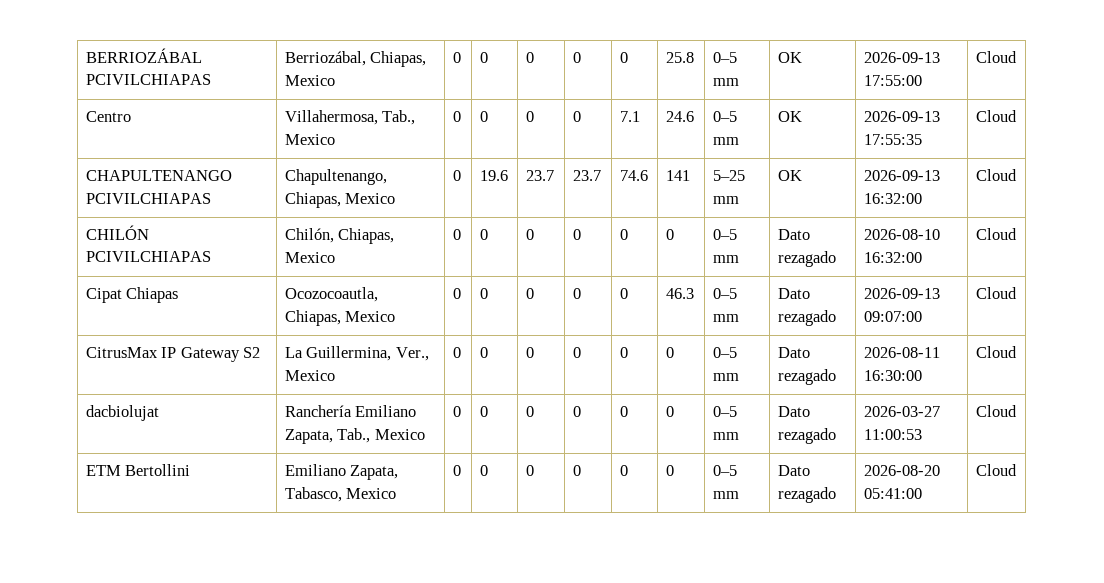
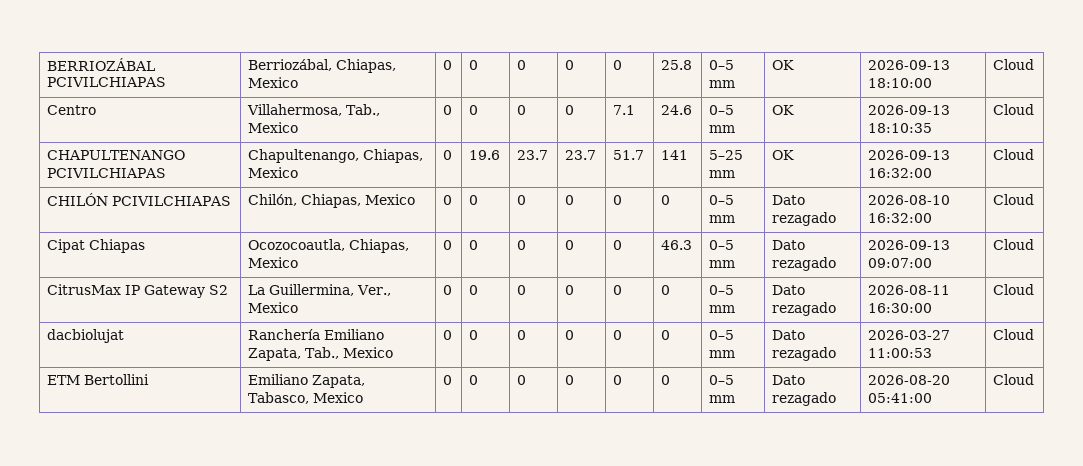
- BERRIOZÁBAL PCIVILCHIAPAS | Berriozábal, Chiapas, Mexico | 0 | 0 | 0 | 0 | 0 | 25.8 | 0–5 mm | OK | 2026-09-13 17:55:00 | Cloud
+ BERRIOZÁBAL PCIVILCHIAPAS | Berriozábal, Chiapas, Mexico | 0 | 0 | 0 | 0 | 0 | 25.8 | 0–5 mm | OK | 2026-09-13 18:10:00 | Cloud
- Centro | Villahermosa, Tab., Mexico | 0 | 0 | 0 | 0 | 7.1 | 24.6 | 0–5 mm | OK | 2026-09-13 17:55:35 | Cloud
+ Centro | Villahermosa, Tab., Mexico | 0 | 0 | 0 | 0 | 7.1 | 24.6 | 0–5 mm | OK | 2026-09-13 18:10:35 | Cloud
- CHAPULTENANGO PCIVILCHIAPAS | Chapultenango, Chiapas, Mexico | 0 | 19.6 | 23.7 | 23.7 | 74.6 | 141 | 5–25 mm | OK | 2026-09-13 16:32:00 | Cloud
+ CHAPULTENANGO PCIVILCHIAPAS | Chapultenango, Chiapas, Mexico | 0 | 19.6 | 23.7 | 23.7 | 51.7 | 141 | 5–25 mm | OK | 2026-09-13 16:32:00 | Cloud

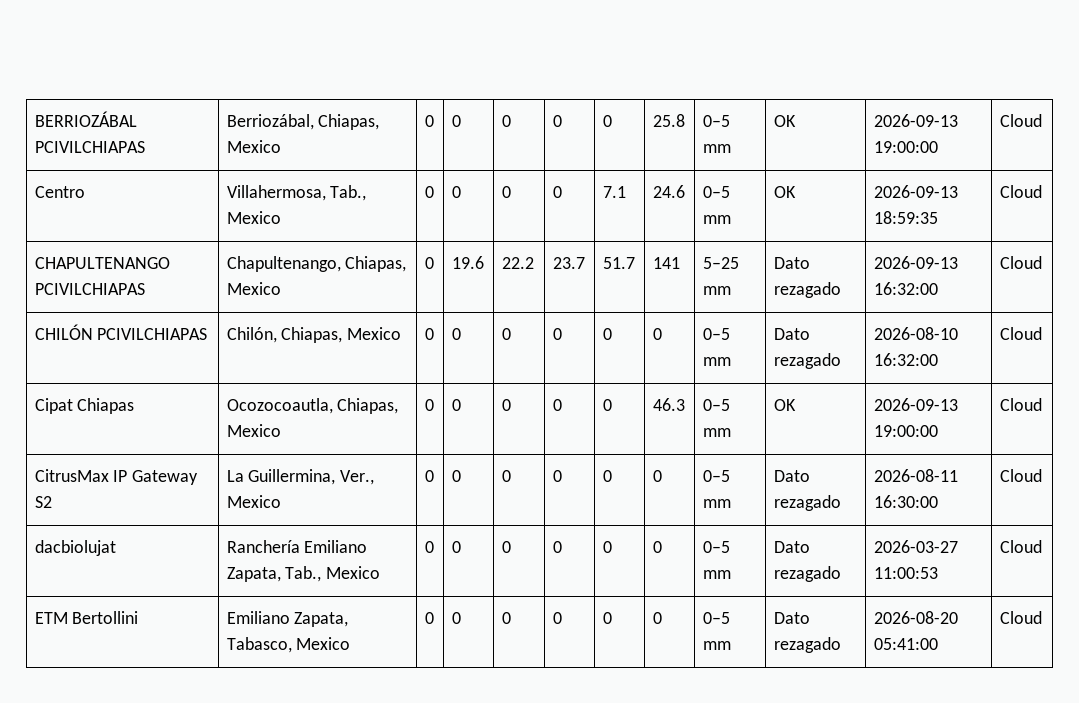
- BERRIOZÁBAL PCIVILCHIAPAS | Berriozábal, Chiapas, Mexico | 0 | 0 | 0 | 0 | 0 | 25.8 | 0–5 mm | OK | 2026-09-13 18:10:00 | Cloud
+ BERRIOZÁBAL PCIVILCHIAPAS | Berriozábal, Chiapas, Mexico | 0 | 0 | 0 | 0 | 0 | 25.8 | 0–5 mm | OK | 2026-09-13 19:00:00 | Cloud
- Centro | Villahermosa, Tab., Mexico | 0 | 0 | 0 | 0 | 7.1 | 24.6 | 0–5 mm | OK | 2026-09-13 18:10:35 | Cloud
+ Centro | Villahermosa, Tab., Mexico | 0 | 0 | 0 | 0 | 7.1 | 24.6 | 0–5 mm | OK | 2026-09-13 18:59:35 | Cloud
- CHAPULTENANGO PCIVILCHIAPAS | Chapultenango, Chiapas, Mexico | 0 | 19.6 | 23.7 | 23.7 | 51.7 | 141 | 5–25 mm | OK | 2026-09-13 16:32:00 | Cloud
+ CHAPULTENANGO PCIVILCHIAPAS | Chapultenango, Chiapas, Mexico | 0 | 19.6 | 22.2 | 23.7 | 51.7 | 141 | 5–25 mm | Dato rezagado | 2026-09-13 16:32:00 | Cloud
- Cipat Chiapas | Ocozocoautla, Chiapas, Mexico | 0 | 0 | 0 | 0 | 0 | 46.3 | 0–5 mm | Dato rezagado | 2026-09-13 09:07:00 | Cloud
+ Cipat Chiapas | Ocozocoautla, Chiapas, Mexico | 0 | 0 | 0 | 0 | 0 | 46.3 | 0–5 mm | OK | 2026-09-13 19:00:00 | Cloud

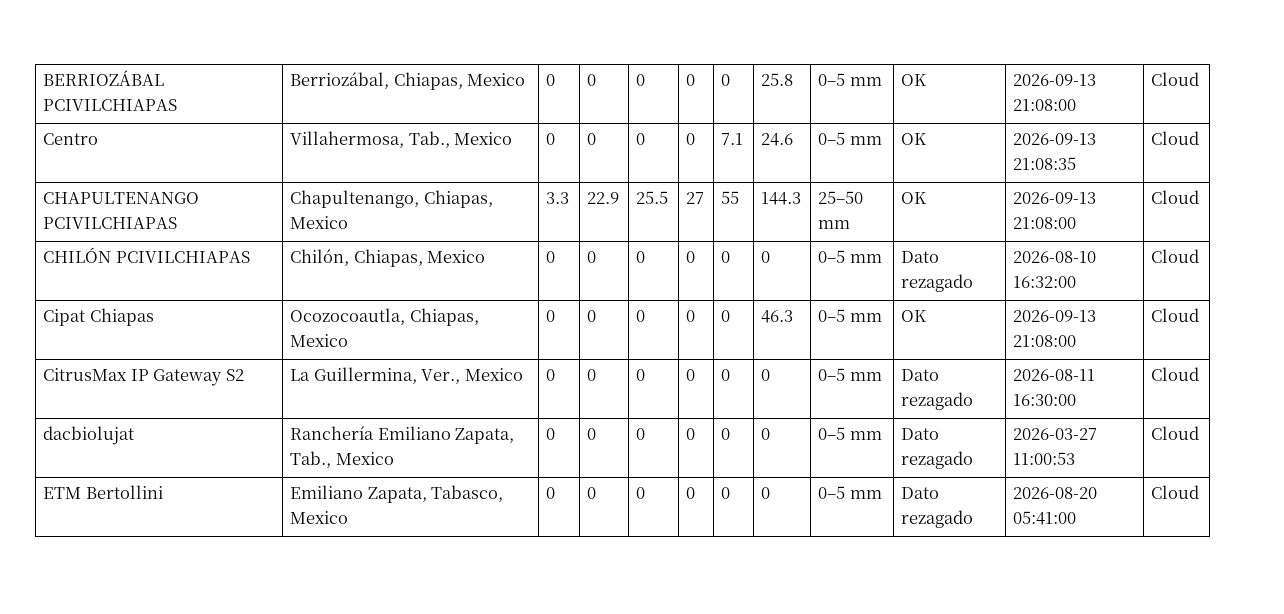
- BERRIOZÁBAL PCIVILCHIAPAS | Berriozábal, Chiapas, Mexico | 0 | 0 | 0 | 0 | 0 | 25.8 | 0–5 mm | OK | 2026-09-13 19:00:00 | Cloud
+ BERRIOZÁBAL PCIVILCHIAPAS | Berriozábal, Chiapas, Mexico | 0 | 0 | 0 | 0 | 0 | 25.8 | 0–5 mm | OK | 2026-09-13 21:08:00 | Cloud
- Centro | Villahermosa, Tab., Mexico | 0 | 0 | 0 | 0 | 7.1 | 24.6 | 0–5 mm | OK | 2026-09-13 18:59:35 | Cloud
+ Centro | Villahermosa, Tab., Mexico | 0 | 0 | 0 | 0 | 7.1 | 24.6 | 0–5 mm | OK | 2026-09-13 21:08:35 | Cloud
- CHAPULTENANGO PCIVILCHIAPAS | Chapultenango, Chiapas, Mexico | 0 | 19.6 | 22.2 | 23.7 | 51.7 | 141 | 5–25 mm | Dato rezagado | 2026-09-13 16:32:00 | Cloud
+ CHAPULTENANGO PCIVILCHIAPAS | Chapultenango, Chiapas, Mexico | 3.3 | 22.9 | 25.5 | 27 | 55 | 144.3 | 25–50 mm | OK | 2026-09-13 21:08:00 | Cloud
- Cipat Chiapas | Ocozocoautla, Chiapas, Mexico | 0 | 0 | 0 | 0 | 0 | 46.3 | 0–5 mm | OK | 2026-09-13 19:00:00 | Cloud
+ Cipat Chiapas | Ocozocoautla, Chiapas, Mexico | 0 | 0 | 0 | 0 | 0 | 46.3 | 0–5 mm | OK | 2026-09-13 21:08:00 | Cloud

